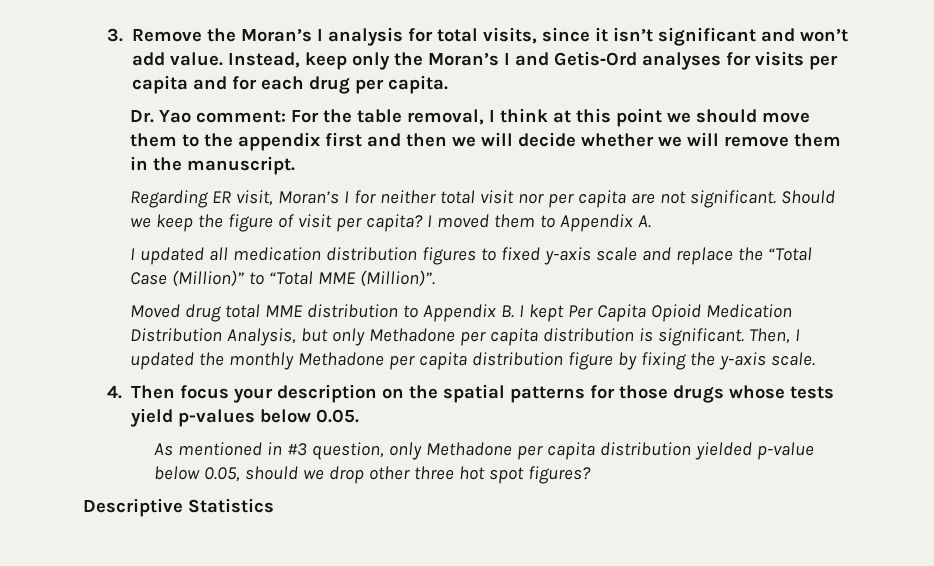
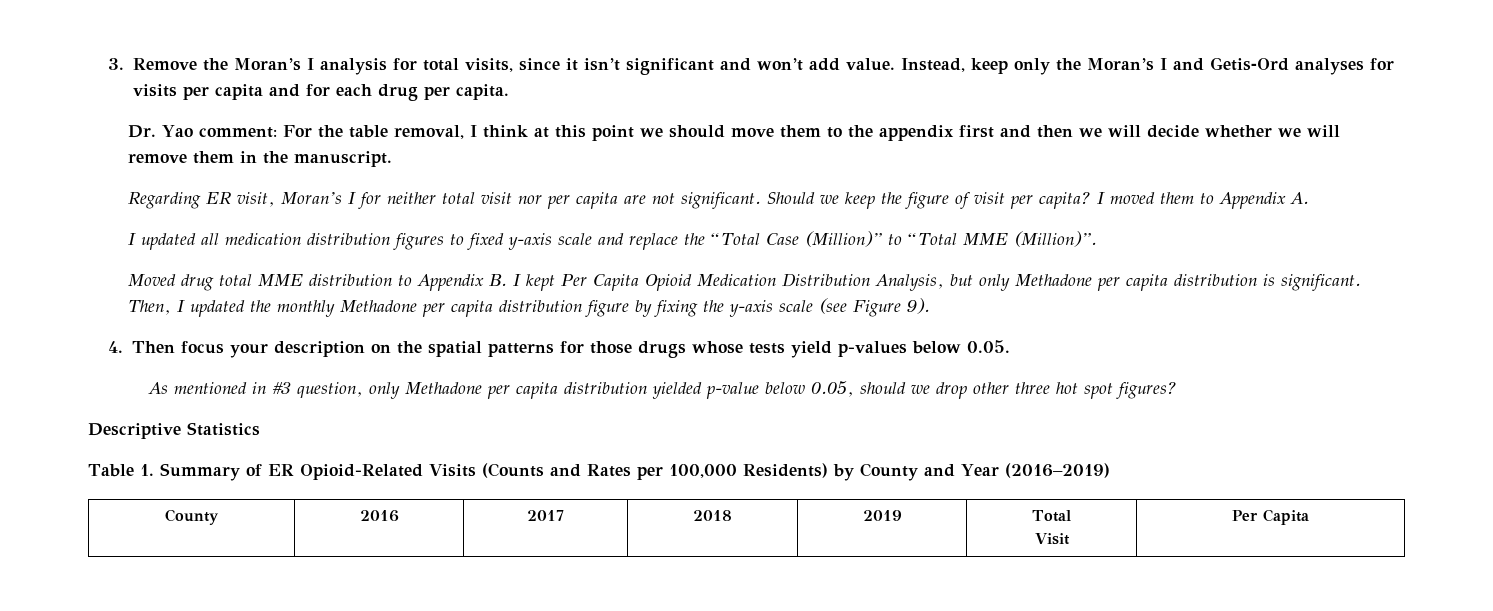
- Then, I updated the monthly Methadone per capita distribution figure by fixing the y-axis scale.
+ Then, I updated the monthly Methadone per capita distribution figure by fixing the y-axis scale (see Figure 9).
+ Table 1. Summary of ER Opioid-Related Visits (Counts and Rates per 100,000 Residents) by County and Year (2016–2019)
+ County | 2016 | 2017 | 2018 | 2019 | Total
+ Visit | Per Capita

